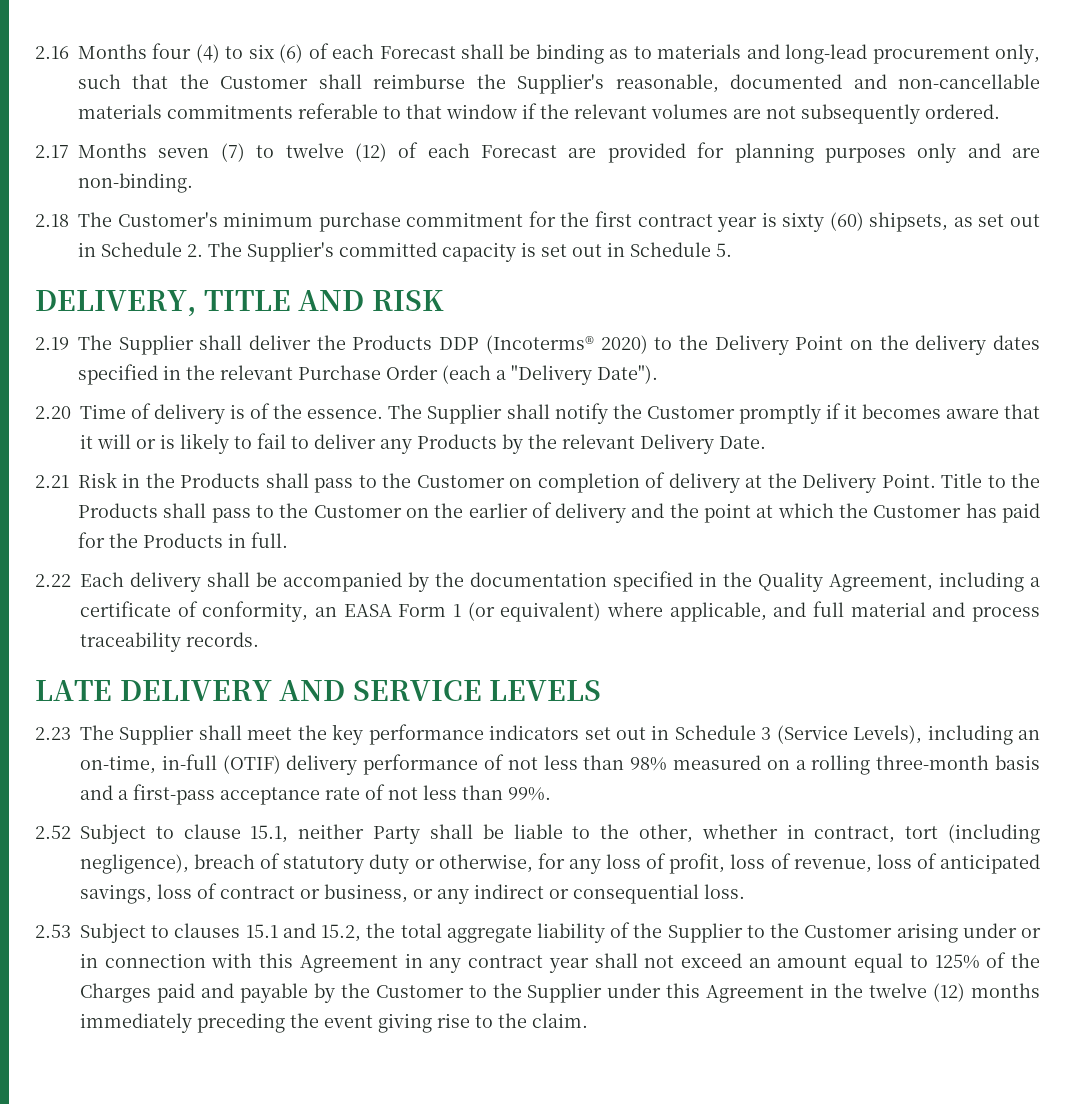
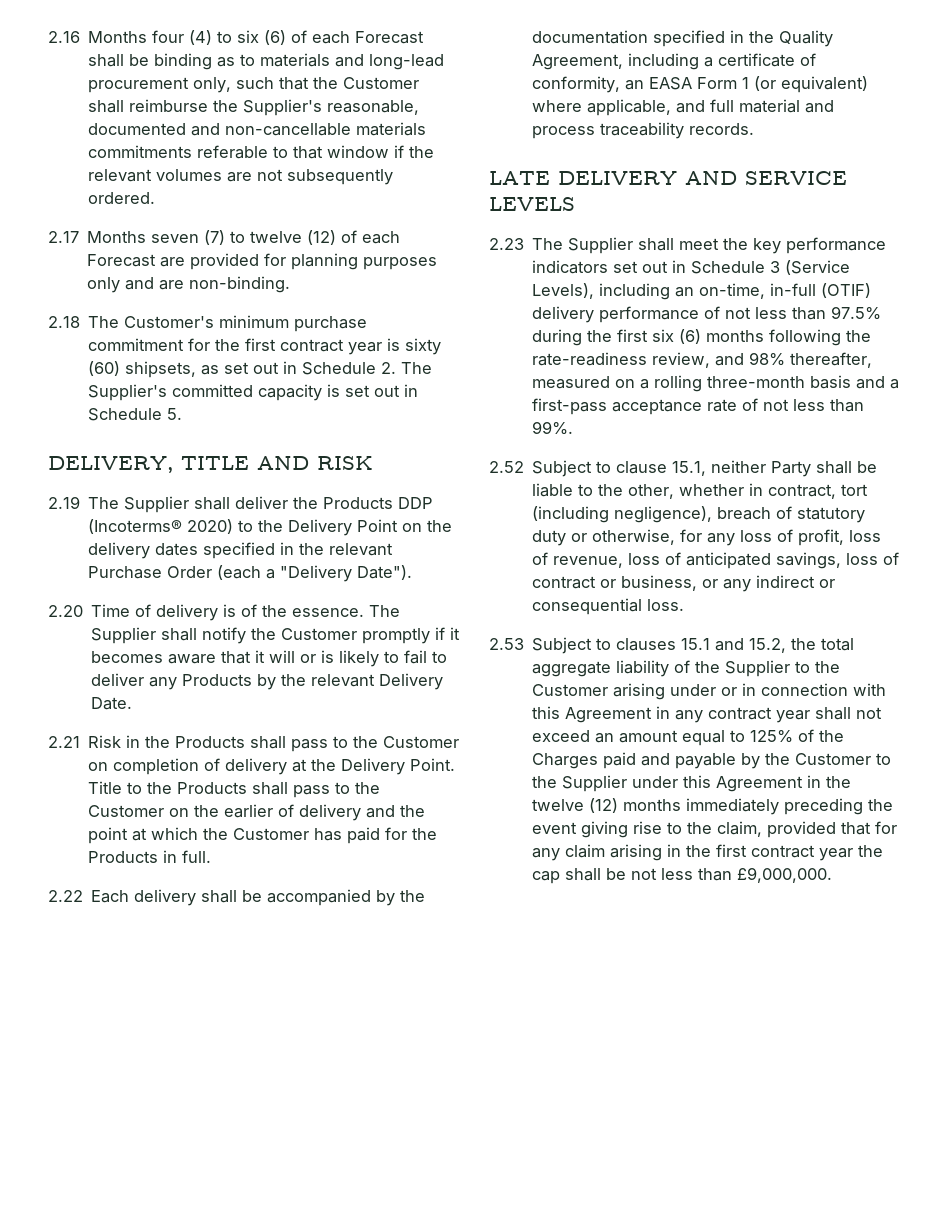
- 2.23 The Supplier shall meet the key performance indicators set out in Schedule 3 (Service Levels), including an on-time, in-full (OTIF) delivery performance of not less than 98% measured on a rolling three-month basis and a first-pass acceptance rate of not less than 99%.
+ 2.23 The Supplier shall meet the key performance indicators set out in Schedule 3 (Service Levels), including an on-time, in-full (OTIF) delivery performance of not less than 97.5% during the first six (6) months following the rate-readiness review, and 98% thereafter, measured on a rolling three-month basis and a first-pass acceptance rate of not less than 99%.
- 2.53 Subject to clauses 15.1 and 15.2, the total aggregate liability of the Supplier to the Customer arising under or in connection with this Agreement in any contract year shall not exceed an amount equal to 125% of the Charges paid and payable by the Customer to the Supplier under this Agreement in the twelve (12) months immediately preceding the event giving rise to the claim.
+ 2.53 Subject to clauses 15.1 and 15.2, the total aggregate liability of the Supplier to the Customer arising under or in connection with this Agreement in any contract year shall not exceed an amount equal to 125% of the Charges paid and payable by the Customer to the Supplier under this Agreement in the twelve (12) months immediately preceding the event giving rise to the claim, provided that for any claim arising in the first contract year the cap shall be not less than £9,000,000.

